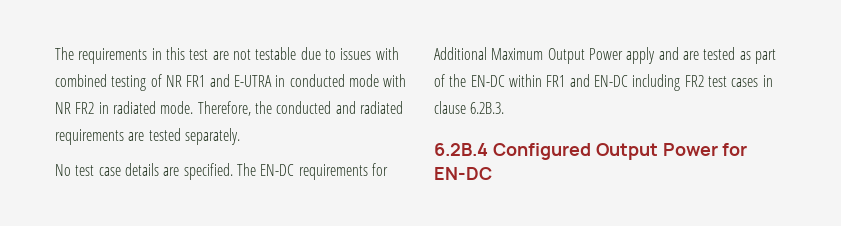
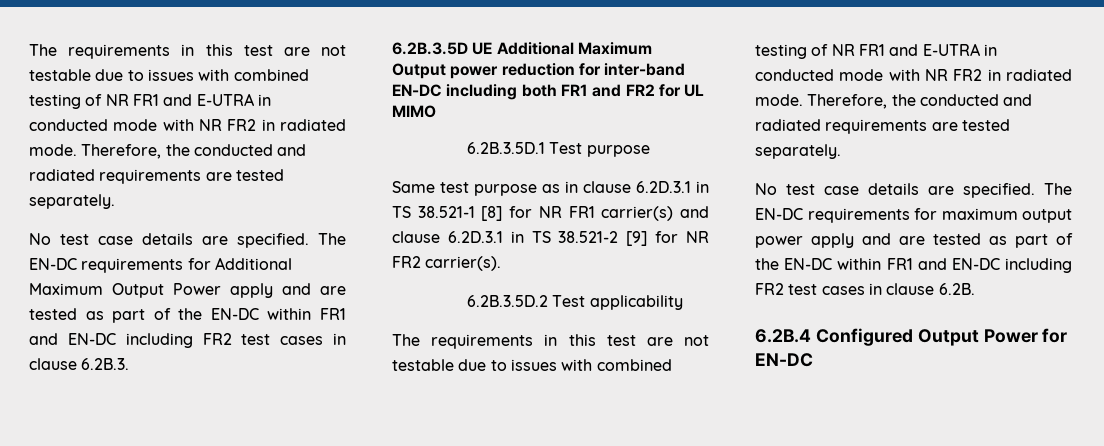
+ 6.2B.3.5D UE Additional Maximum Output power reduction for inter-band EN-DC including both FR1 and FR2 for UL MIMO
+ 6.2B.3.5D.1 Test purpose
+ Same test purpose as in clause 6.2D.3.1 in TS 38.521-1 [8] for NR FR1 carrier(s) and clause 6.2D.3.1 in TS 38.521-2 [9] for NR FR2 carrier(s).
+ 6.2B.3.5D.2 Test applicability
+ The requirements in this test are not testable due to issues with combined testing of NR FR1 and E-UTRA in conducted mode with NR FR2 in radiated mode. Therefore, the conducted and radiated requirements are tested separately.
+ No test case details are specified. The EN-DC requirements for maximum output power apply and are tested as part of the EN-DC within FR1 and EN-DC including FR2 test cases in clause 6.2B.

